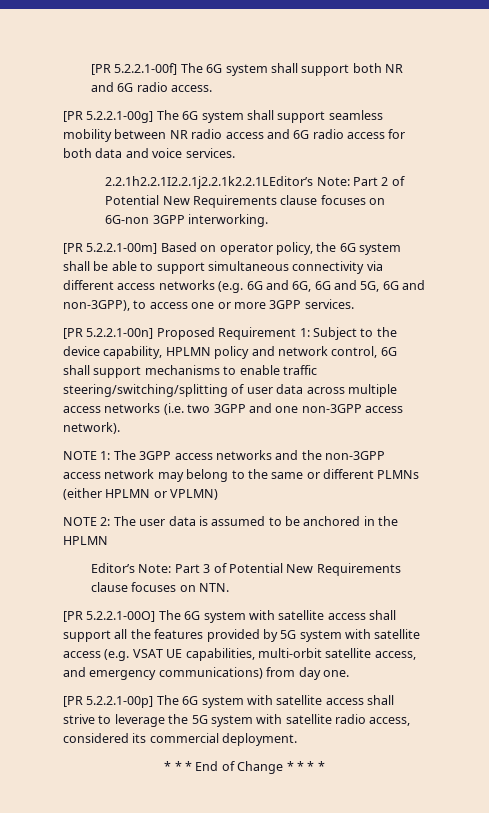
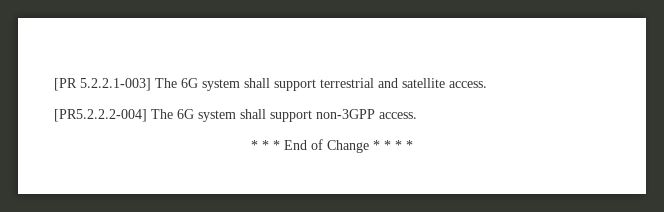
- [PR 5.2.2.1-00f] The 6G system shall support both NR and 6G radio access.
- [PR 5.2.2.1-00g] The 6G system shall support seamless mobility between NR radio access and 6G radio access for both data and voice services.
- 2.2.1h2.2.1I2.2.1j2.2.1k2.2.1LEditor’s Note: Part 2 of Potential New Requirements clause focuses on 6G-non 3GPP interworking.
- [PR 5.2.2.1-00m] Based on operator policy, the 6G system shall be able to support simultaneous connectivity via different access networks (e.g. 6G and 6G, 6G and 5G, 6G and non-3GPP), to access one or more 3GPP services.
- [PR 5.2.2.1-00n] Proposed Requirement 1: Subject to the device capability, HPLMN policy and network control, 6G shall support mechanisms to enable traffic steering/switching/splitting of user data across multiple access networks (i.e. two 3GPP and one non-3GPP access network).
- NOTE 1: The 3GPP access networks and the non-3GPP access network may belong to the same or different PLMNs (either HPLMN or VPLMN)
- NOTE 2: The user data is assumed to be anchored in the HPLMN
- Editor’s Note: Part 3 of Potential New Requirements clause focuses on NTN.
- [PR 5.2.2.1-00O] The 6G system with satellite access shall support all the features provided by 5G system with satellite access (e.g. VSAT UE capabilities, multi-orbit satellite access, and emergency communications) from day one.
- [PR 5.2.2.1-00p] The 6G system with satellite access shall strive to leverage the 5G system with satellite radio access, considered its commercial deployment.
+ [PR 5.2.2.1-003] The 6G system shall support terrestrial and satellite access.
+ [PR5.2.2.2-004] The 6G system shall support non-3GPP access.

